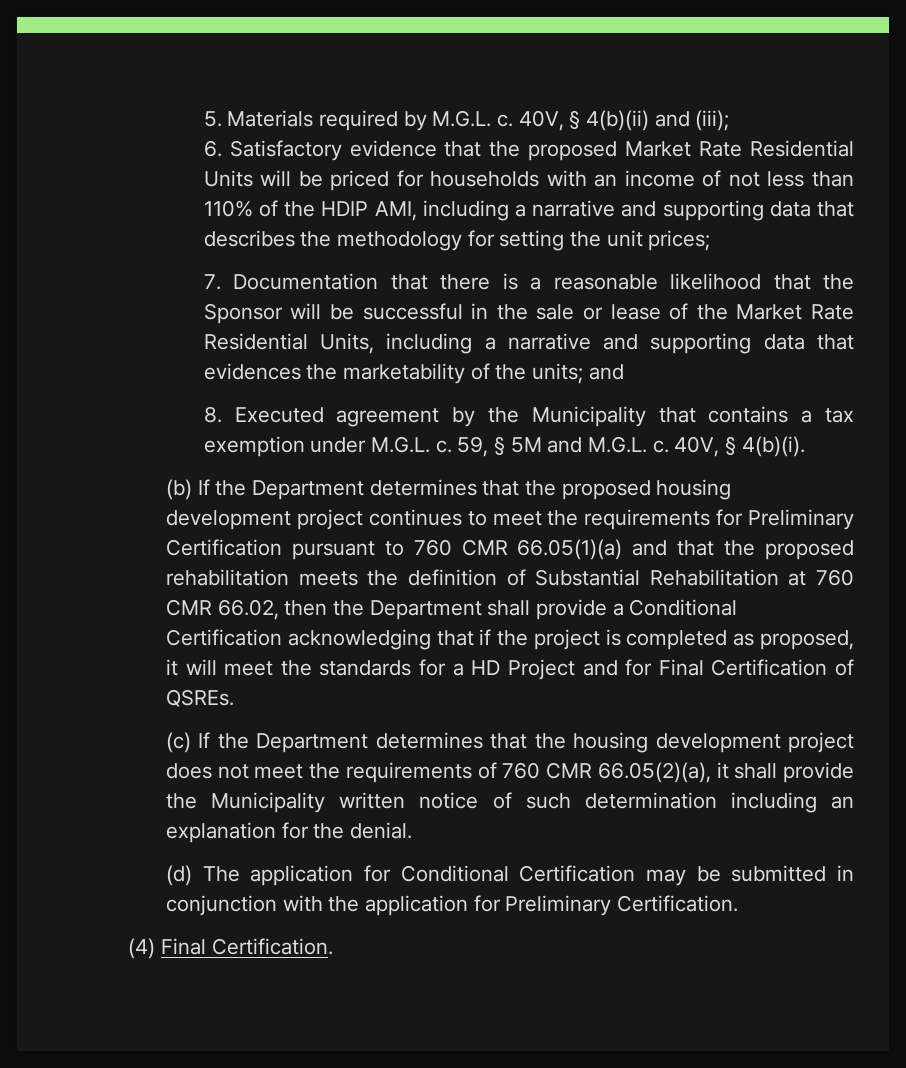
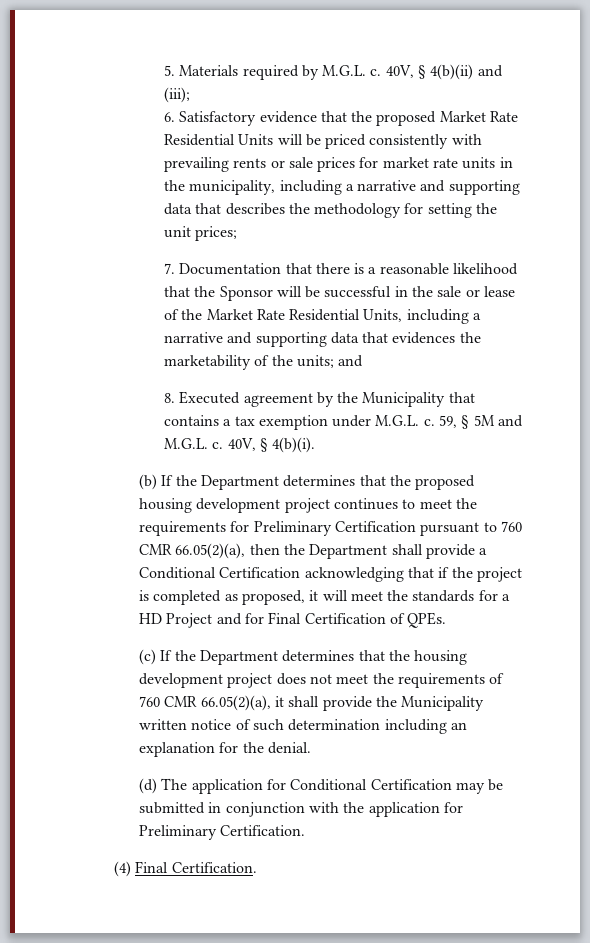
- 6. Satisfactory evidence that the proposed Market Rate Residential Units will be priced for households with an income of not less than 110% of the HDIP AMI, including a narrative and supporting data that describes the methodology for setting the unit prices;
+ 6. Satisfactory evidence that the proposed Market Rate Residential Units will be priced consistently with prevailing rents or sale prices for market rate units in the municipality, including a narrative and supporting data that describes the methodology for setting the unit prices;
- (b) If the Department determines that the proposed housing development project continues to meet the requirements for Preliminary Certification pursuant to 760 CMR 66.05(1)(a) and that the proposed rehabilitation meets the definition of Substantial Rehabilitation at 760 CMR 66.02, then the Department shall provide a Conditional Certification acknowledging that if the project is completed as proposed, it will meet the standards for a HD Project and for Final Certification of QSREs.
+ (b) If the Department determines that the proposed housing development project continues to meet the requirements for Preliminary Certification pursuant to 760 CMR 66.05(2)(a), then the Department shall provide a Conditional Certification acknowledging that if the project is completed as proposed, it will meet the standards for a HD Project and for Final Certification of QPEs.

